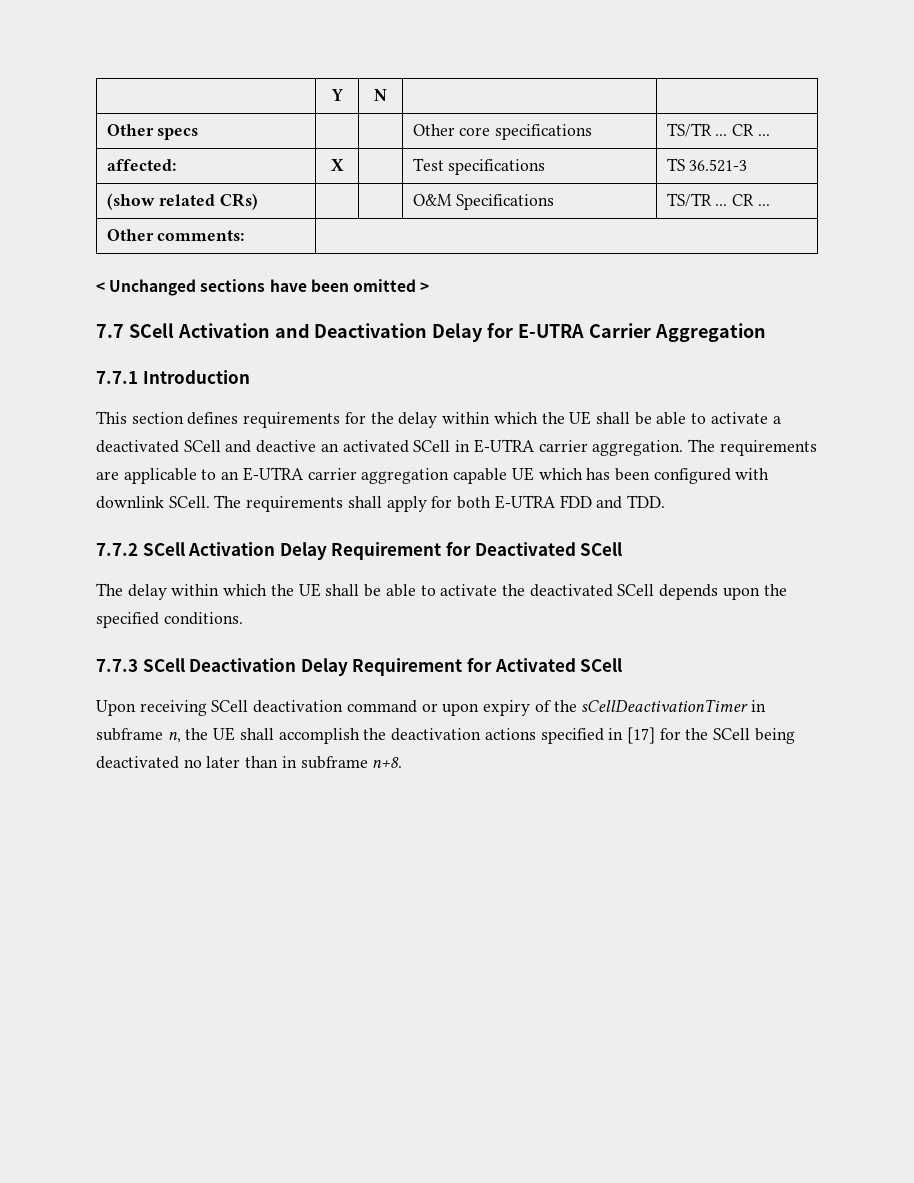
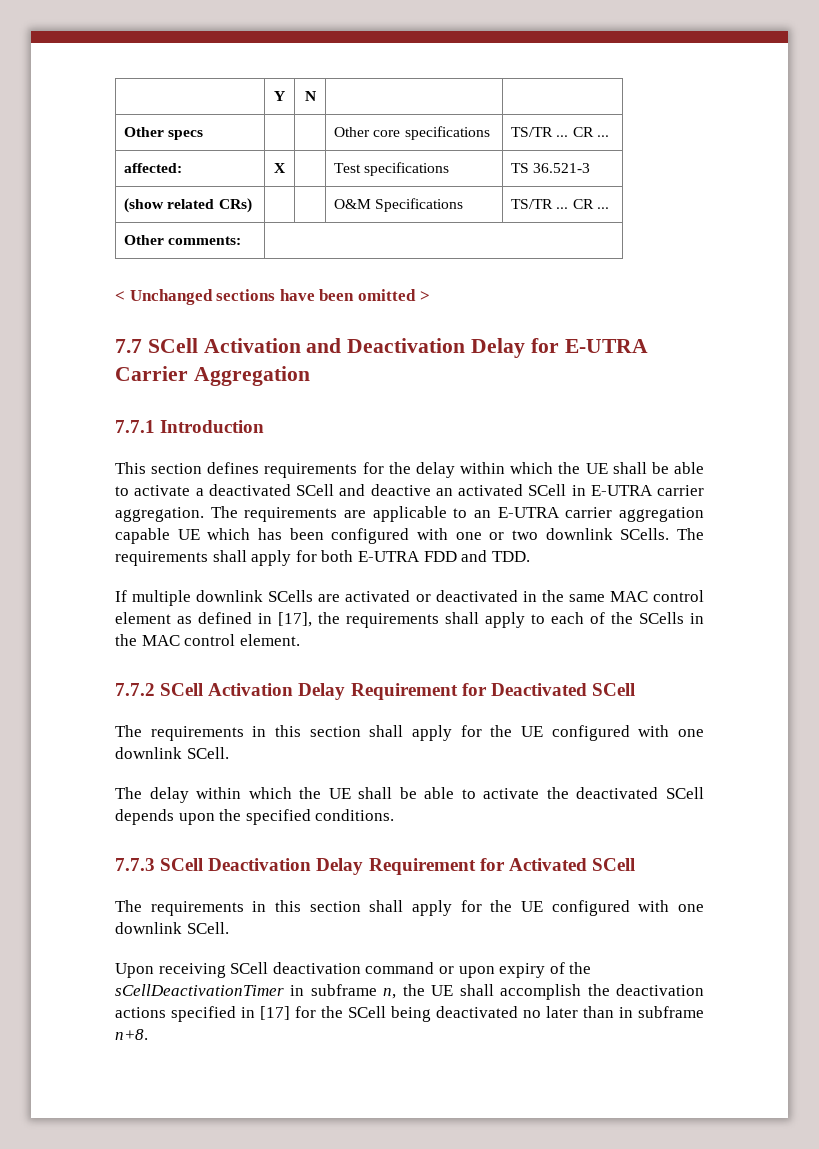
- The requirements are applicable to an E-UTRA carrier aggregation capable UE which has been configured with downlink SCell.
+ The requirements are applicable to an E-UTRA carrier aggregation capable UE which has been configured with one or two downlink SCells.
+ If multiple downlink SCells are activated or deactivated in the same MAC control element as defined in [17], the requirements shall apply to each of the SCells in the MAC control element.
  7.7.2 SCell Activation Delay Requirement for Deactivated SCell
+ The requirements in this section shall apply for the UE configured with one downlink SCell.
  7.7.3 SCell Deactivation Delay Requirement for Activated SCell
+ The requirements in this section shall apply for the UE configured with one downlink SCell.

